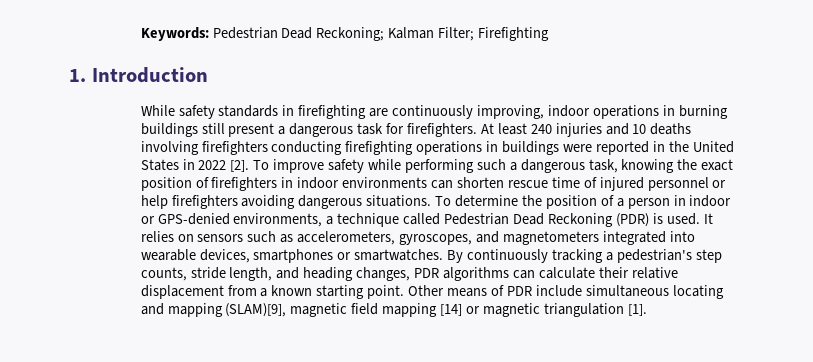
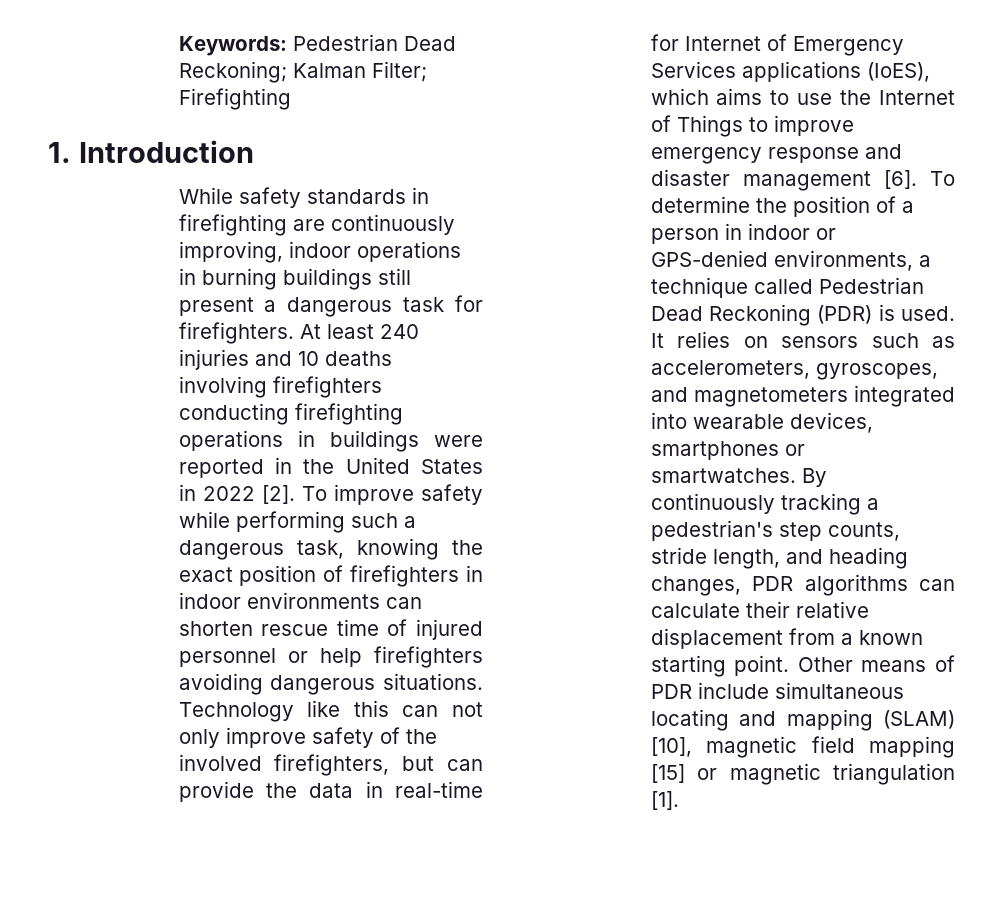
+ Technology like this can not only improve safety of the involved firefighters, but can provide the data in real-time for Internet of Emergency Services applications (IoES), which aims to use the Internet of Things to improve emergency response and disaster management [6].
- Other means of PDR include simultaneous locating and mapping (SLAM)[9], magnetic field mapping [14] or magnetic triangulation [1].
+ Other means of PDR include simultaneous locating and mapping (SLAM) [10], magnetic field mapping [15] or magnetic triangulation [1].

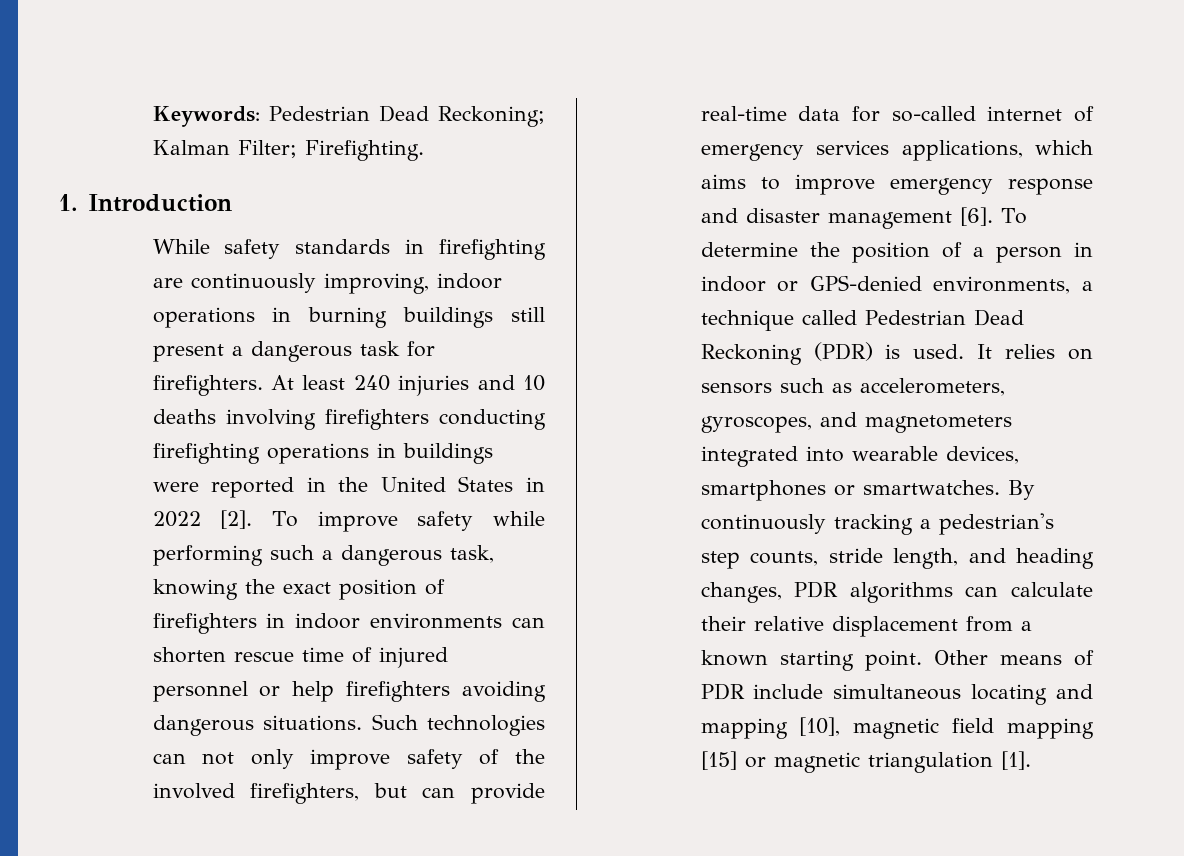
- Keywords: Pedestrian Dead Reckoning; Kalman Filter; Firefighting
+ Keywords: Pedestrian Dead Reckoning; Kalman Filter; Firefighting.
- Technology like this can not only improve safety of the involved firefighters, but can provide the data in real-time for Internet of Emergency Services applications (IoES), which aims to use the Internet of Things to improve emergency response and disaster management [6].
+ Such technologies can not only improve safety of the involved firefighters, but can provide real-time data for so-called internet of emergency services applications, which aims to improve emergency response and disaster management [6].
- Other means of PDR include simultaneous locating and mapping (SLAM) [10], magnetic field mapping [15] or magnetic triangulation [1].
+ Other means of PDR include simultaneous locating and mapping [10], magnetic field mapping [15] or magnetic triangulation [1].

